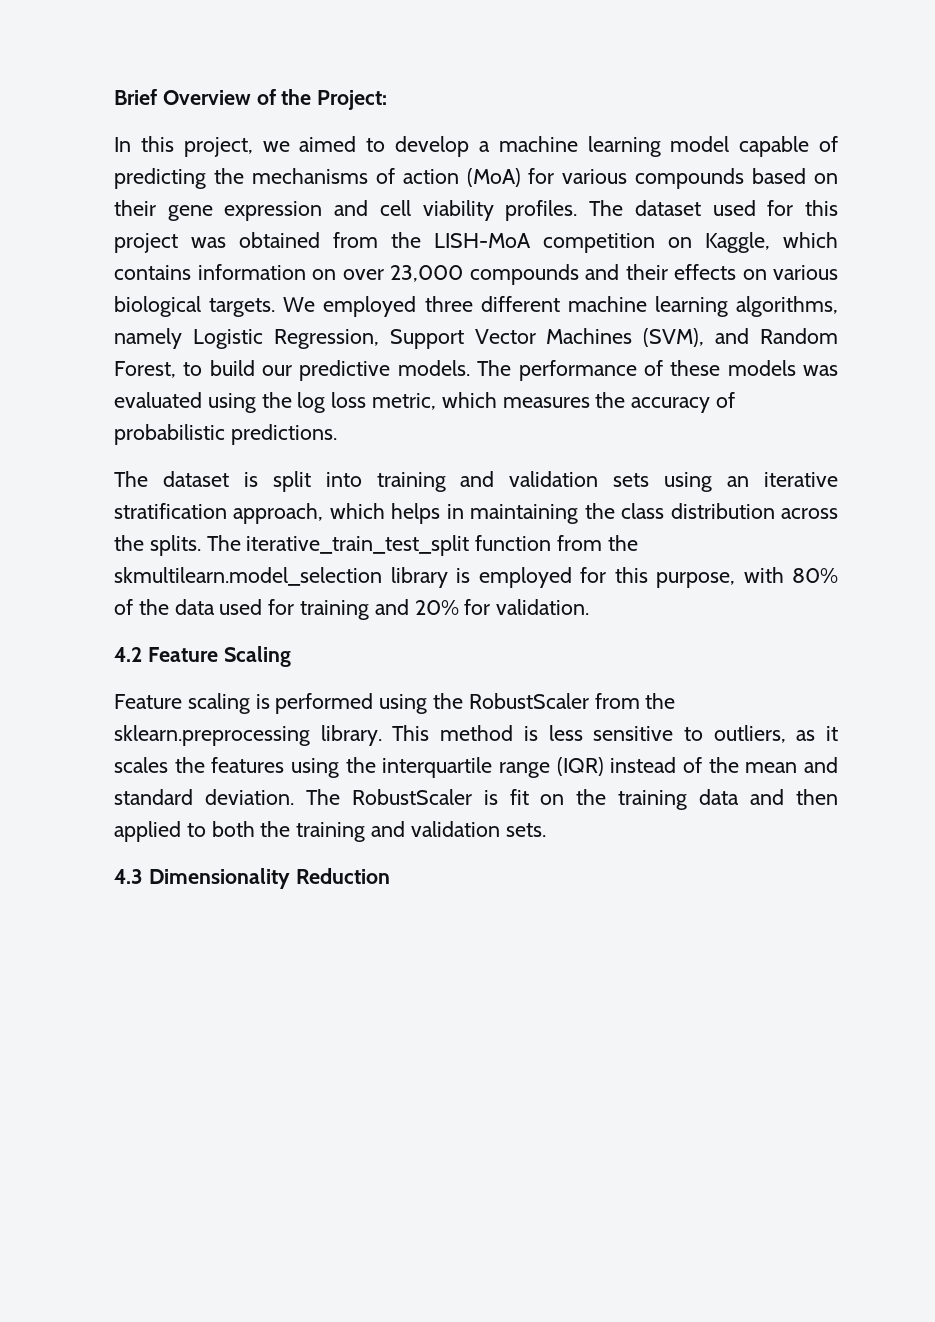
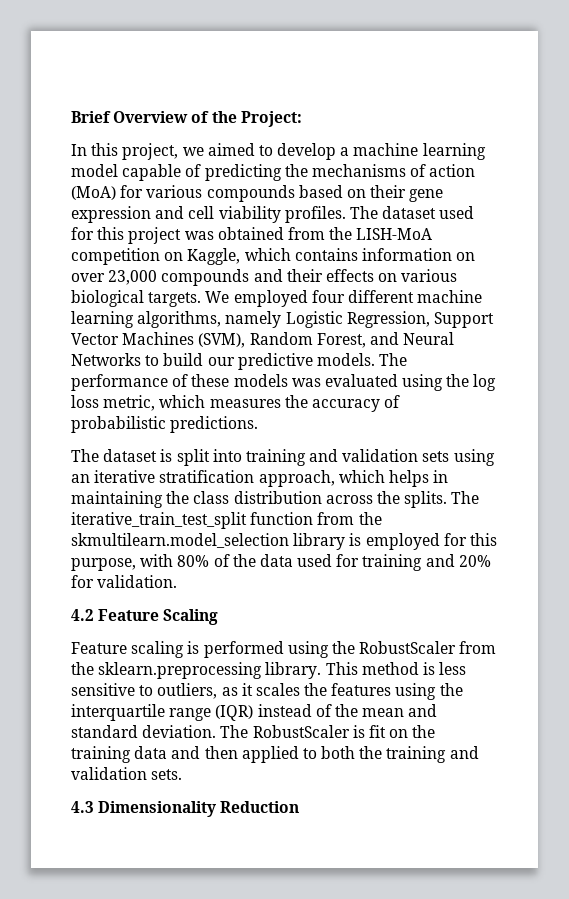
- We employed three different machine learning algorithms, namely Logistic Regression, Support Vector Machines (SVM), and Random Forest, to build our predictive models.
+ We employed four different machine learning algorithms, namely Logistic Regression, Support Vector Machines (SVM), Random Forest, and Neural Networks to build our predictive models.

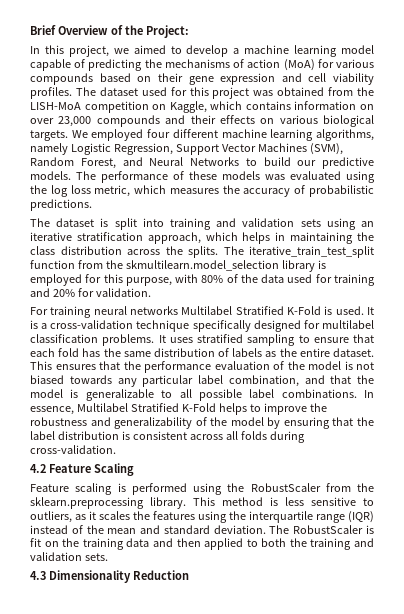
+ For training neural networks Multilabel Stratified K-Fold is used. It is a cross-validation technique specifically designed for multilabel classification problems. It uses stratified sampling to ensure that each fold has the same distribution of labels as the entire dataset. This ensures that the performance evaluation of the model is not biased towards any particular label combination, and that the model is generalizable to all possible label combinations. In essence, Multilabel Stratified K-Fold helps to improve the robustness and generalizability of the model by ensuring that the label distribution is consistent across all folds during cross-validation.

